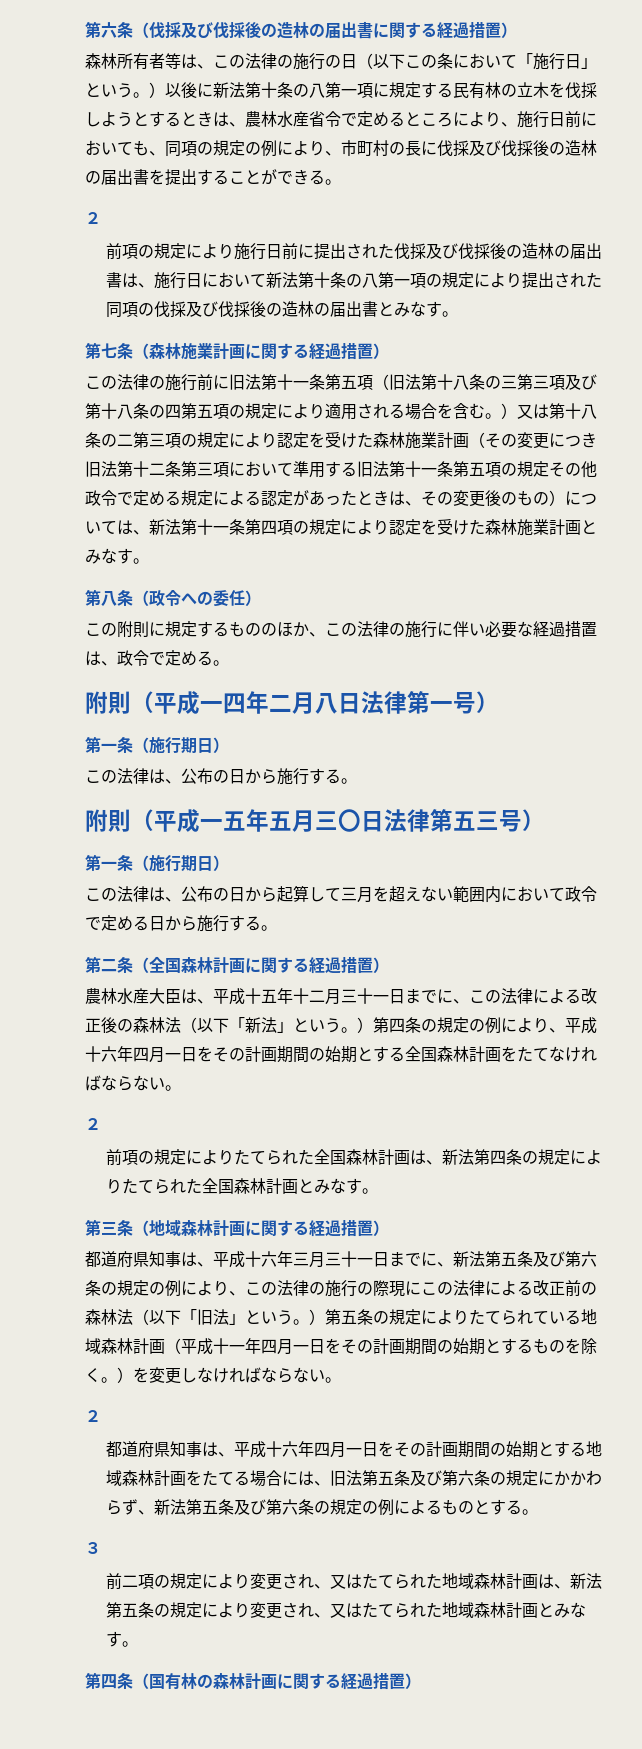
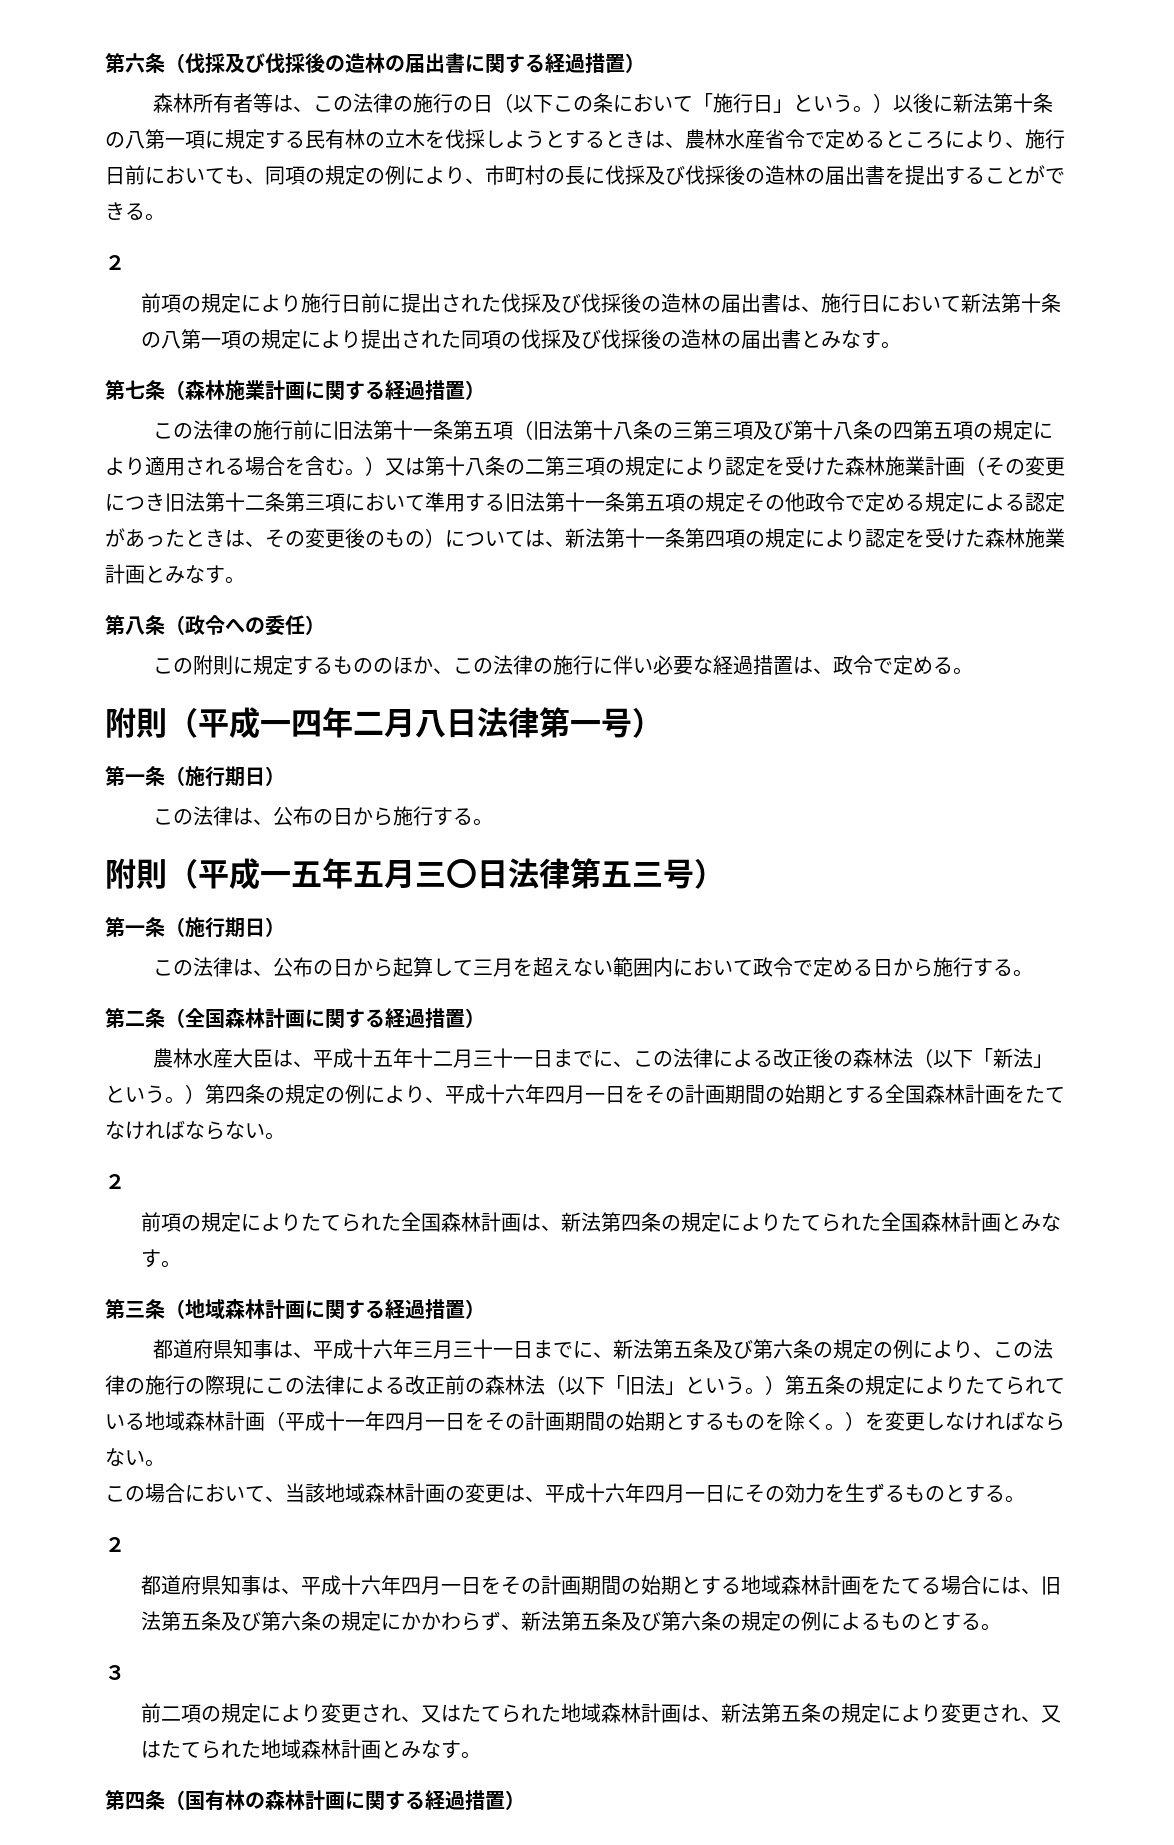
+ この場合において、当該地域森林計画の変更は、平成十六年四月一日にその効力を生ずるものとする。

